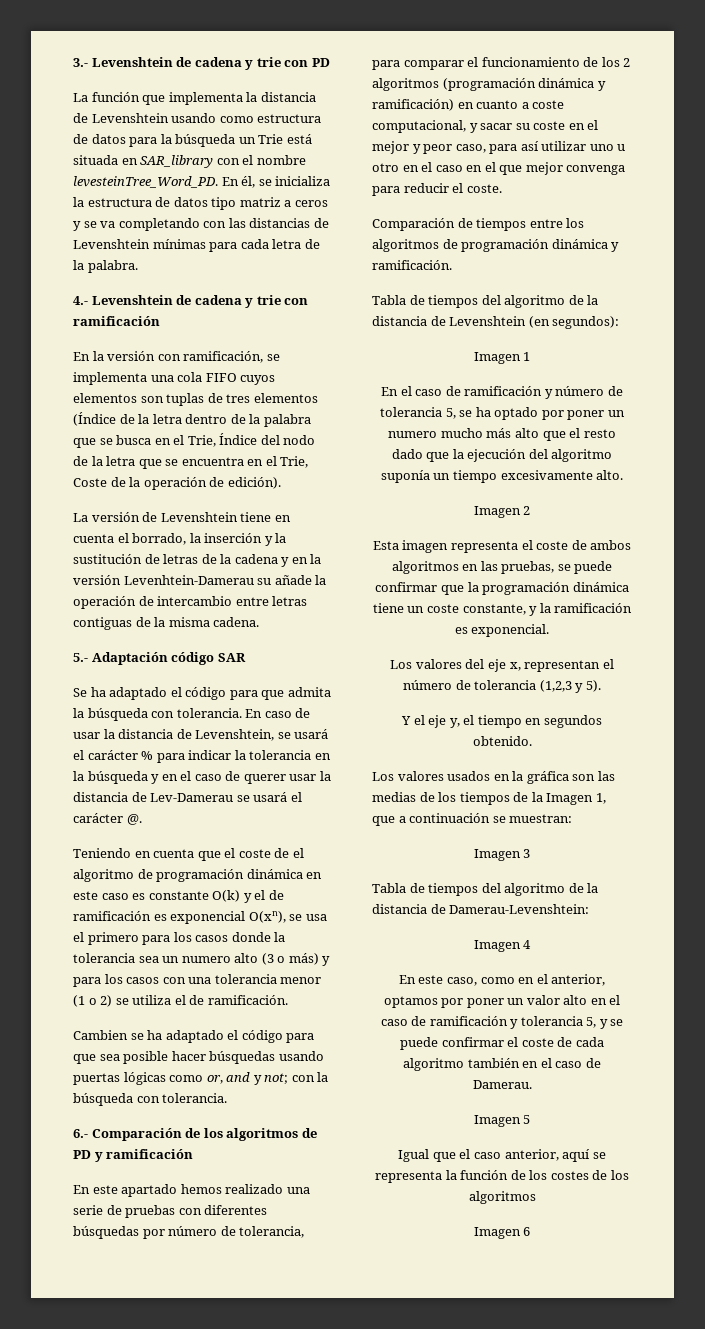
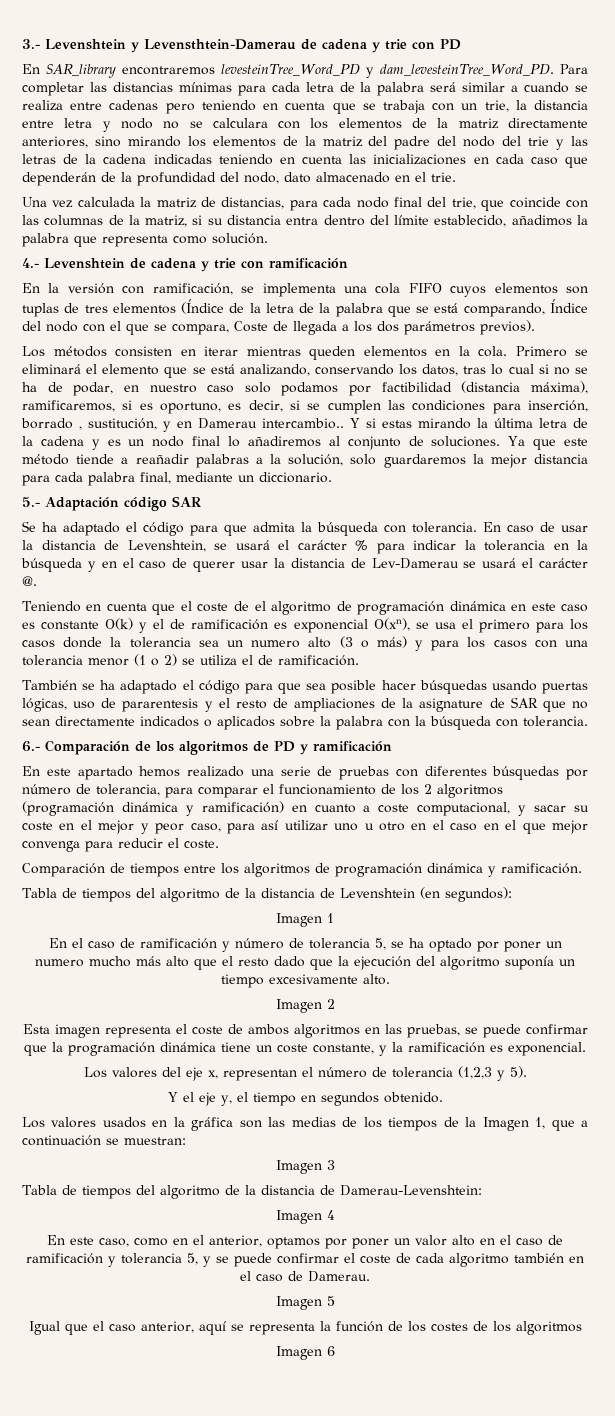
- 3.- Levenshtein de cadena y trie con PD
+ 3.- Levenshtein y Levensthtein-Damerau de cadena y trie con PD
- La función que implementa la distancia de Levenshtein usando como estructura de datos para la búsqueda un Trie está situada en SAR_library con el nombre levesteinTree_Word_PD. En él, se inicializa la estructura de datos tipo matriz a ceros y se va completando con las distancias de Levenshtein mínimas para cada letra de la palabra.
+ En SAR_library encontraremos levesteinTree_Word_PD y dam_levesteinTree_Word_PD. Para completar las distancias mínimas para cada letra de la palabra será similar a cuando se realiza entre cadenas pero teniendo en cuenta que se trabaja con un trie, la distancia entre letra y nodo no se calculara con los elementos de la matriz directamente anteriores, sino mirando los elementos de la matriz del padre del nodo del trie y las letras de la cadena indicadas teniendo en cuenta las inicializaciones en cada caso que dependerán de la profundidad del nodo, dato almacenado en el trie.
+ Una vez calculada la matriz de distancias, para cada nodo final del trie, que coincide con las columnas de la matriz, si su distancia entra dentro del límite establecido, añadimos la palabra que representa como solución.
- En la versión con ramificación, se implementa una cola FIFO cuyos elementos son tuplas de tres elementos (Índice de la letra dentro de la palabra que se busca en el Trie, Índice del nodo de la letra que se encuentra en el Trie, Coste de la operación de edición).
- La versión de Levenshtein tiene en cuenta el borrado, la inserción y la sustitución de letras de la cadena y en la versión Levenhtein-Damerau su añade la operación de intercambio entre letras contiguas de la misma cadena.
+ En la versión con ramificación, se implementa una cola FIFO cuyos elementos son tuplas de tres elementos (Índice de la letra de la palabra que se está comparando, Índice del nodo con el que se compara, Coste de llegada a los dos parámetros previos).
+ Los métodos consisten en iterar mientras queden elementos en la cola. Primero se eliminará el elemento que se está analizando, conservando los datos, tras lo cual si no se ha de podar, en nuestro caso solo podamos por factibilidad (distancia máxima), ramificaremos, si es oportuno, es decir, si se cumplen las condiciones para inserción, borrado , sustitución, y en Damerau intercambio.. Y si estas mirando la última letra de la cadena y es un nodo final lo añadiremos al conjunto de soluciones. Ya que este método tiende a reañadir palabras a la solución, solo guardaremos la mejor distancia para cada palabra final, mediante un diccionario.
- Cambien se ha adaptado el código para que sea posible hacer búsquedas usando puertas lógicas como or, and y not; con la búsqueda con tolerancia.
+ También se ha adaptado el código para que sea posible hacer búsquedas usando puertas lógicas, uso de pararentesis y el resto de ampliaciones de la asignature de SAR que no sean directamente indicados o aplicados sobre la palabra con la búsqueda con tolerancia.

